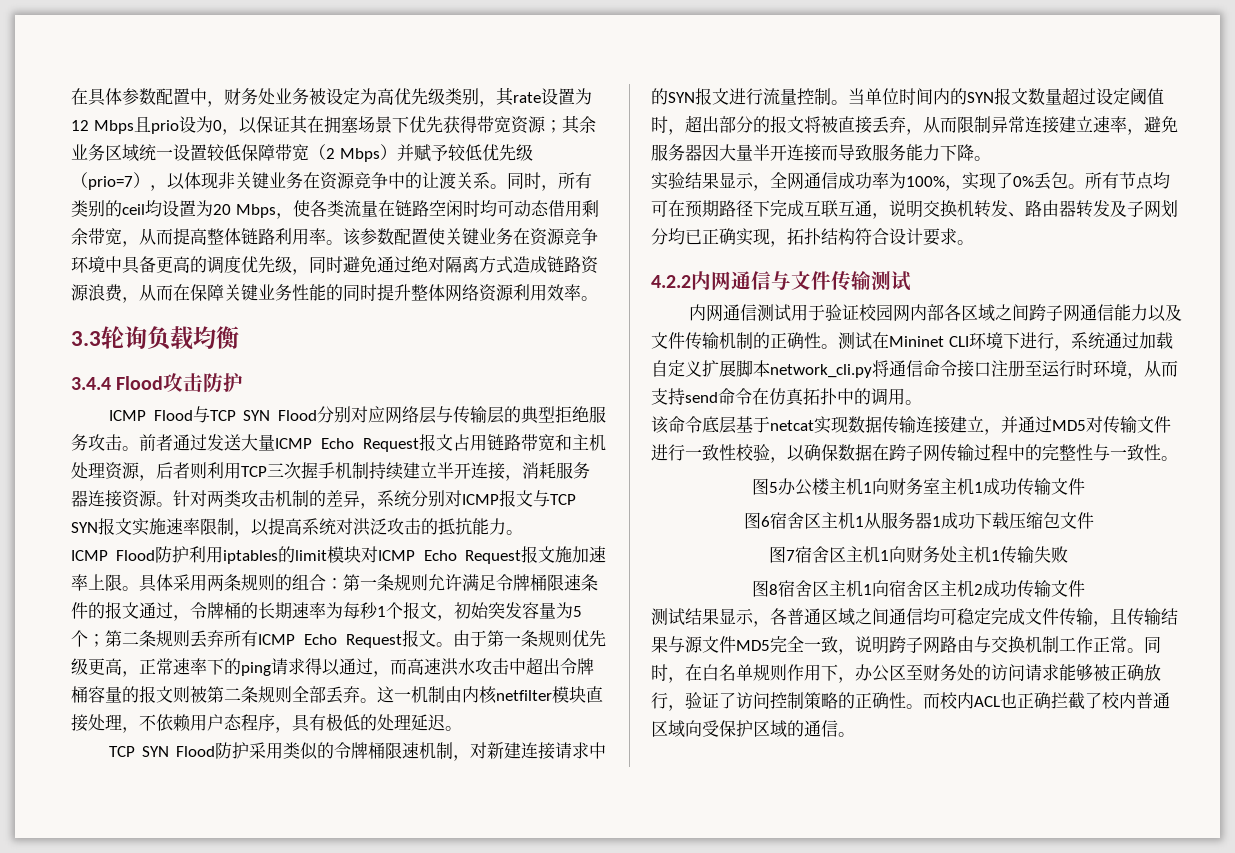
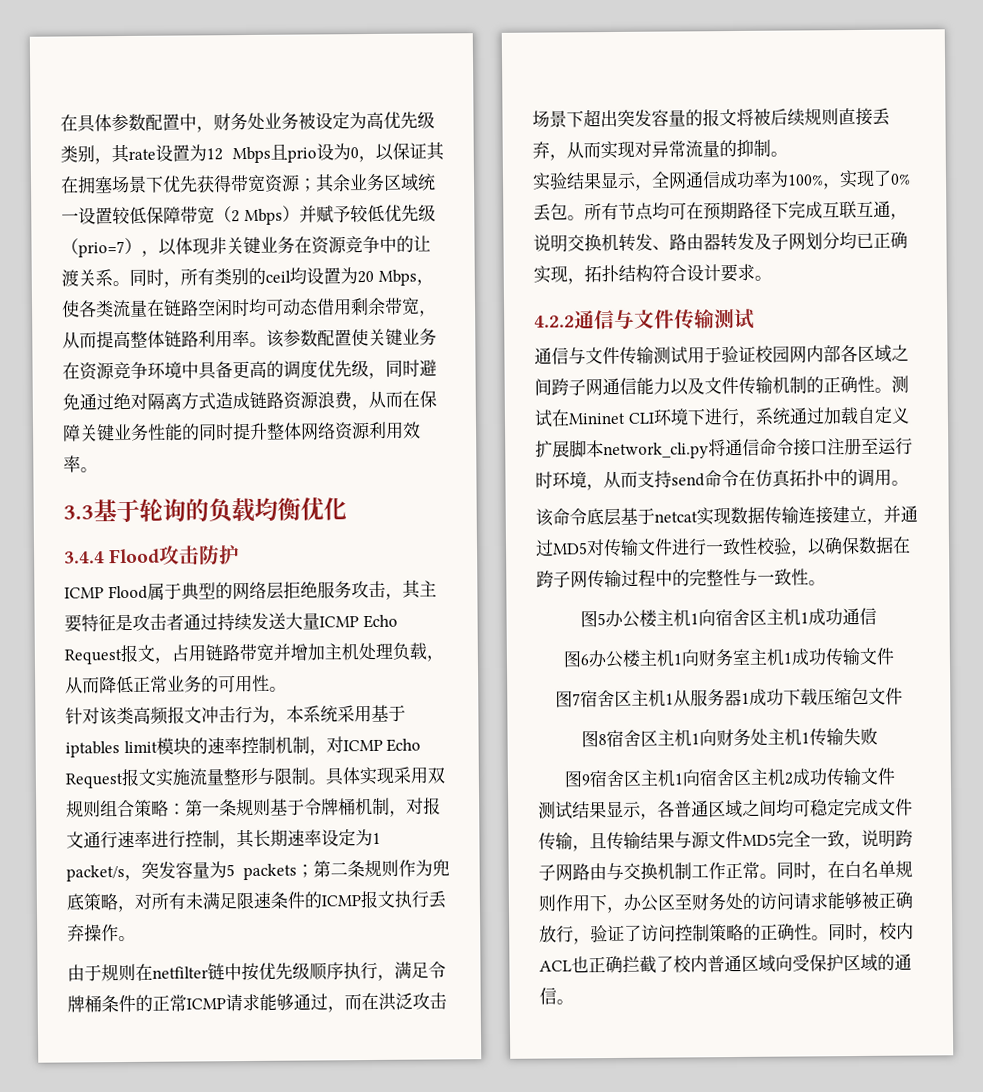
- 3.3轮询负载均衡
+ 3.3基于轮询的负载均衡优化
- ICMP Flood与TCP SYN Flood分别对应网络层与传输层的典型拒绝服务攻击。前者通过发送大量ICMP Echo Request报文占用链路带宽和主机处理资源，后者则利用TCP三次握手机制持续建立半开连接，消耗服务器连接资源。针对两类攻击机制的差异，系统分别对ICMP报文与TCP SYN报文实施速率限制，以提高系统对洪泛攻击的抵抗能力。
- ICMP Flood防护利用iptables的limit模块对ICMP Echo Request报文施加速率上限。具体采用两条规则的组合：第一条规则允许满足令牌桶限速条件的报文通过，令牌桶的长期速率为每秒1个报文，初始突发容量为5个；第二条规则丢弃所有ICMP Echo Request报文。由于第一条规则优先级更高，正常速率下的ping请求得以通过，而高速洪水攻击中超出令牌桶容量的报文则被第二条规则全部丢弃。这一机制由内核netfilter模块直接处理，不依赖用户态程序，具有极低的处理延迟。
- TCP SYN Flood防护采用类似的令牌桶限速机制，对新建连接请求中的SYN报文进行流量控制。当单位时间内的SYN报文数量超过设定阈值时，超出部分的报文将被直接丢弃，从而限制异常连接建立速率，避免服务器因大量半开连接而导致服务能力下降。
+ ICMP Flood属于典型的网络层拒绝服务攻击，其主要特征是攻击者通过持续发送大量ICMP Echo Request报文，占用链路带宽并增加主机处理负载，从而降低正常业务的可用性。
+ 针对该类高频报文冲击行为，本系统采用基于iptables limit模块的速率控制机制，对ICMP Echo Request报文实施流量整形与限制。具体实现采用双规则组合策略：第一条规则基于令牌桶机制，对报文通行速率进行控制，其长期速率设定为1 packet/s，突发容量为5 packets；第二条规则作为兜底策略，对所有未满足限速条件的ICMP报文执行丢弃操作。
+ 由于规则在netfilter链中按优先级顺序执行，满足令牌桶条件的正常ICMP请求能够通过，而在洪泛攻击场景下超出突发容量的报文将被后续规则直接丢弃，从而实现对异常流量的抑制。
- 4.2.2内网通信与文件传输测试
+ 4.2.2通信与文件传输测试
- 内网通信测试用于验证校园网内部各区域之间跨子网通信能力以及文件传输机制的正确性。
+ 通信与文件传输测试用于验证校园网内部各区域之间跨子网通信能力以及文件传输机制的正确性。
- 图5办公楼主机1向财务室主机1成功传输文件
+ 图5办公楼主机1向宿舍区主机1成功通信
+ 图6办公楼主机1向财务室主机1成功传输文件
- 图6宿舍区主机1从服务器1成功下载压缩包文件
+ 图7宿舍区主机1从服务器1成功下载压缩包文件
- 图7宿舍区主机1向财务处主机1传输失败
+ 图8宿舍区主机1向财务处主机1传输失败
- 图8宿舍区主机1向宿舍区主机2成功传输文件
+ 图9宿舍区主机1向宿舍区主机2成功传输文件
- 测试结果显示，各普通区域之间通信均可稳定完成文件传输，且传输结果与源文件MD5完全一致，说明跨子网路由与交换机制工作正常。
+ 测试结果显示，各普通区域之间均可稳定完成文件传输，且传输结果与源文件MD5完全一致，说明跨子网路由与交换机制工作正常。
- 而校内ACL也正确拦截了校内普通区域向受保护区域的通信。
+ 同时，校内ACL也正确拦截了校内普通区域向受保护区域的通信。

